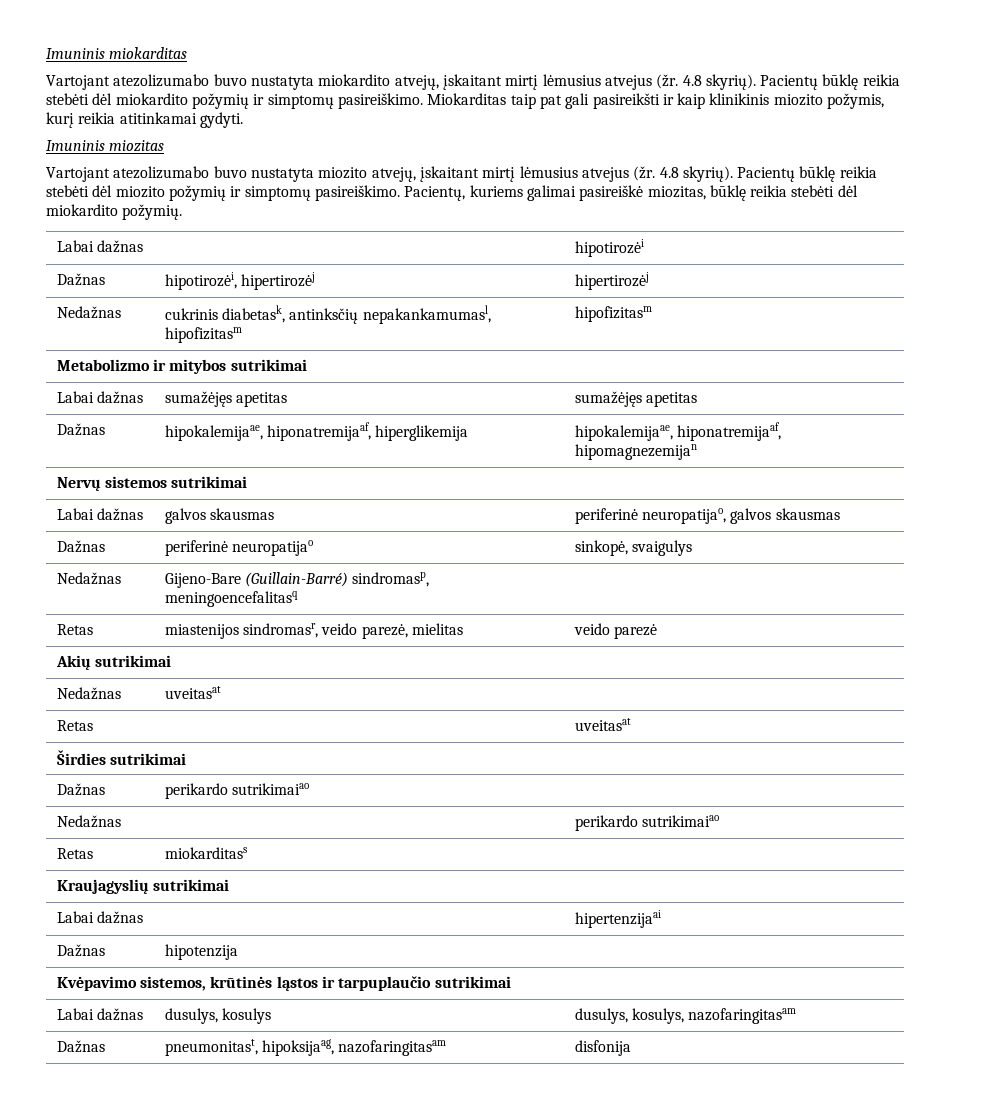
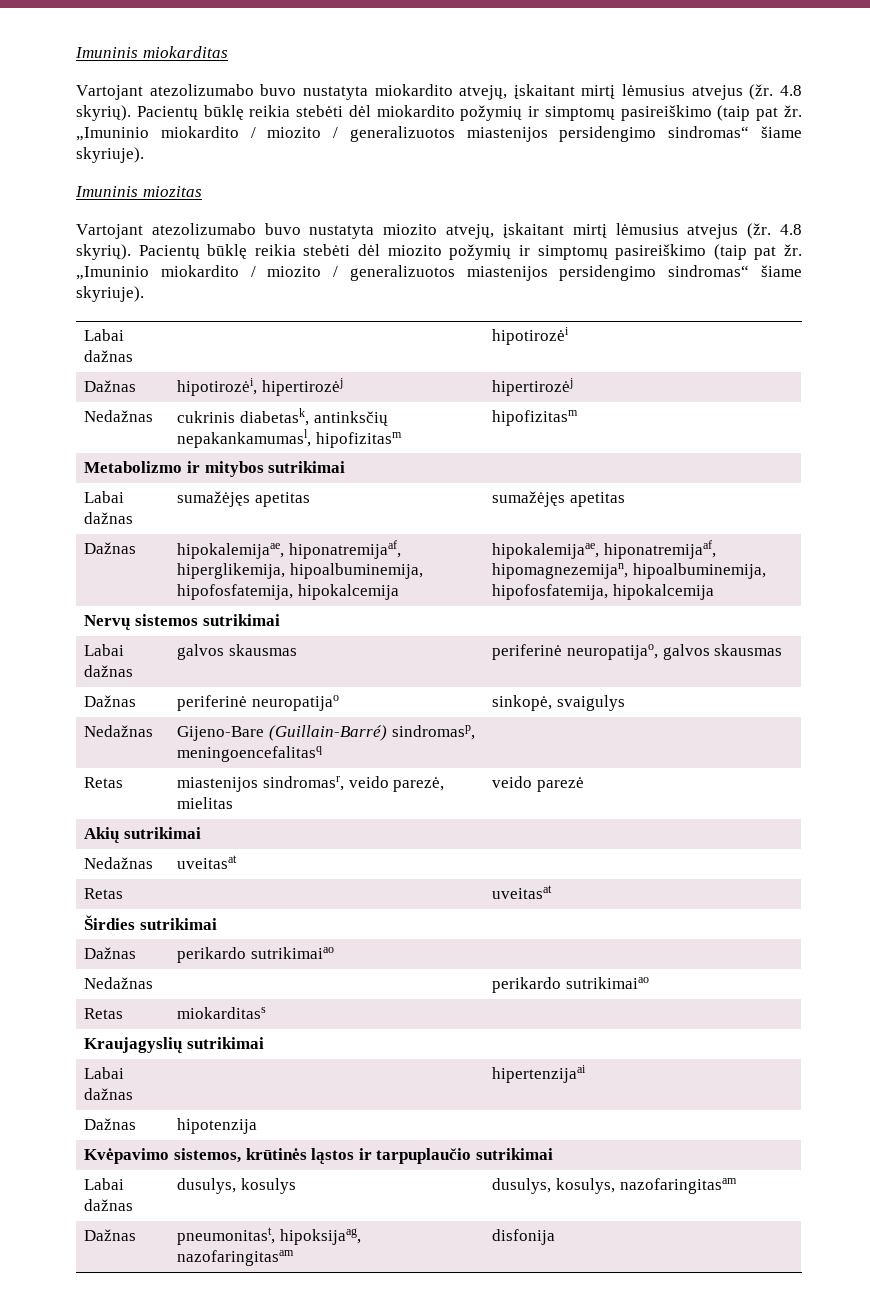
- Pacientų būklę reikia stebėti dėl miokardito požymių ir simptomų pasireiškimo. Miokarditas taip pat gali pasireikšti ir kaip klinikinis miozito požymis, kurį reikia atitinkamai gydyti.
+ Pacientų būklę reikia stebėti dėl miokardito požymių ir simptomų pasireiškimo (taip pat žr. „Imuninio miokardito / miozito / generalizuotos miastenijos persidengimo sindromas“ šiame skyriuje).
- Pacientų būklę reikia stebėti dėl miozito požymių ir simptomų pasireiškimo. Pacientų, kuriems galimai pasireiškė miozitas, būklę reikia stebėti dėl miokardito požymių.
+ Pacientų būklę reikia stebėti dėl miozito požymių ir simptomų pasireiškimo (taip pat žr. „Imuninio miokardito / miozito / generalizuotos miastenijos persidengimo sindromas“ šiame skyriuje).
- Dažnas | hipokalemijaae, hiponatremijaaf, hiperglikemija | hipokalemijaae, hiponatremijaaf, hipomagnezemijan
+ Dažnas | hipokalemijaae, hiponatremijaaf, hiperglikemija, hipoalbuminemija, hipofosfatemija, hipokalcemija | hipokalemijaae, hiponatremijaaf, hipomagnezemijan, hipoalbuminemija, hipofosfatemija, hipokalcemija

